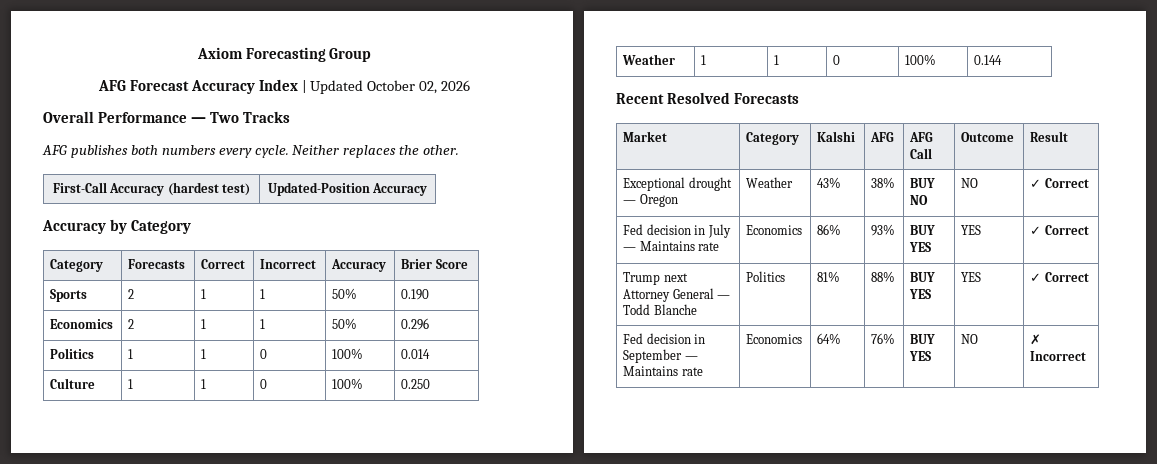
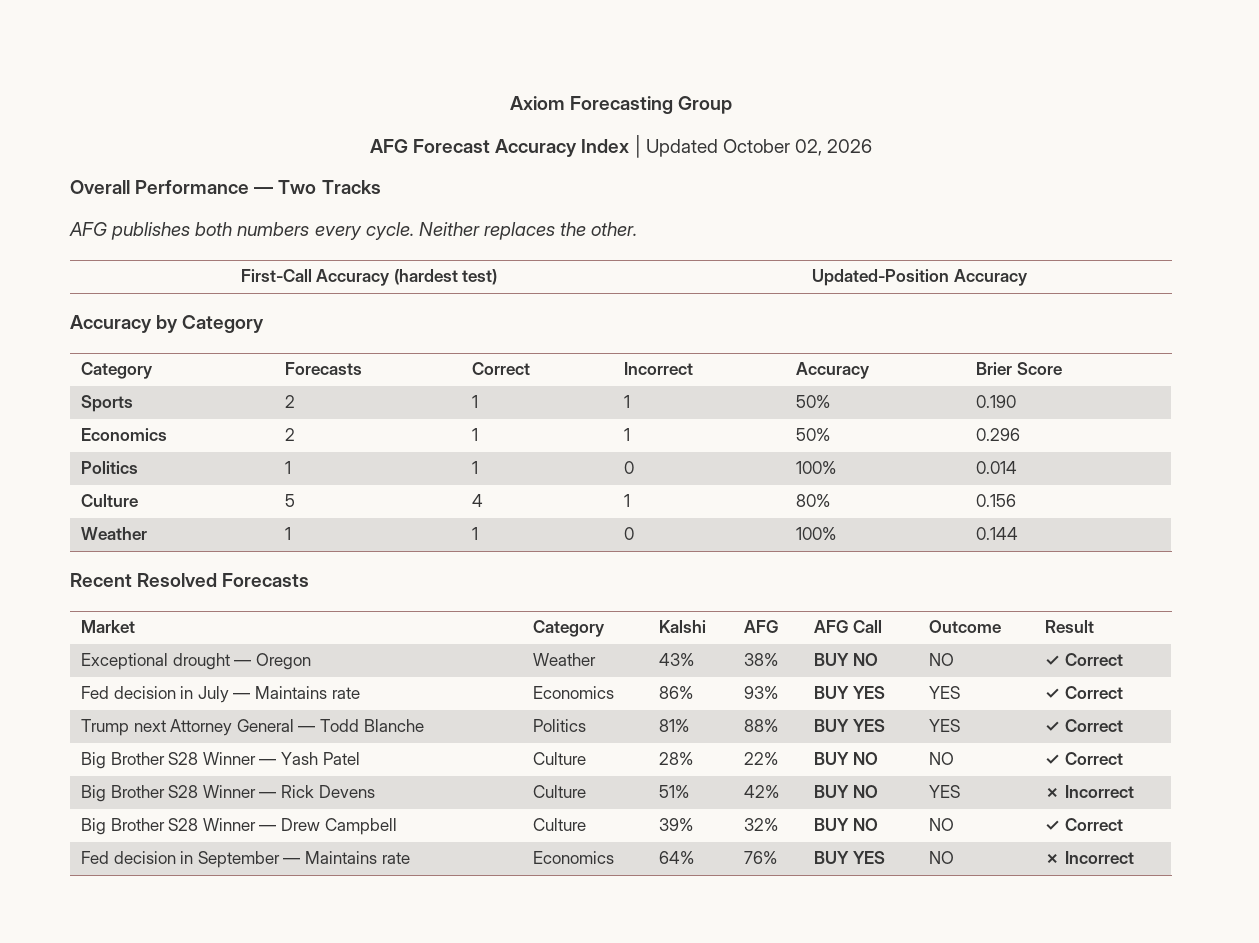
- Culture | 1 | 1 | 0 | 100% | 0.250
+ Culture | 5 | 4 | 1 | 80% | 0.156
+ Big Brother S28 Winner — Yash Patel | Culture | 28% | 22% | BUY NO | NO | ✓ Correct
+ Big Brother S28 Winner — Rick Devens | Culture | 51% | 42% | BUY NO | YES | ✗ Incorrect
+ Big Brother S28 Winner — Drew Campbell | Culture | 39% | 32% | BUY NO | NO | ✓ Correct

